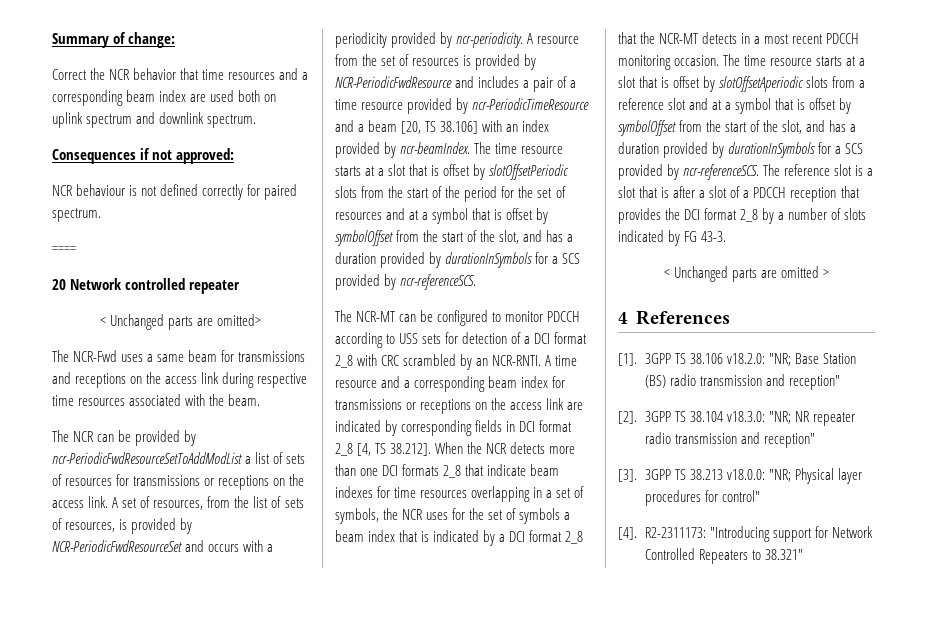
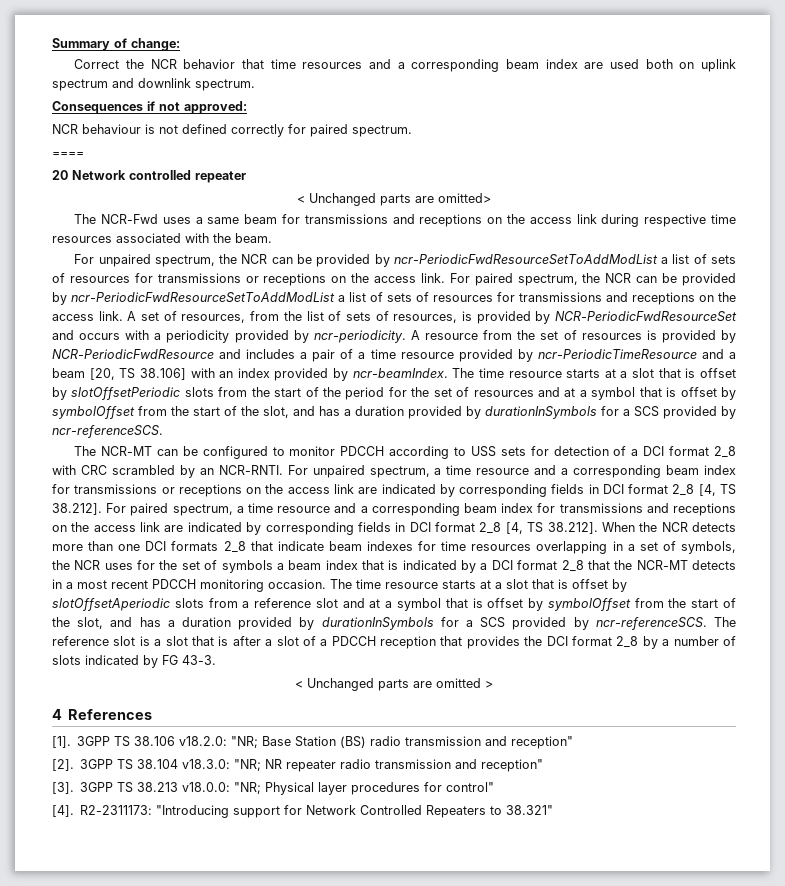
- The NCR can be provided by ncr-PeriodicFwdResourceSetToAddModList a list of sets of resources for transmissions or receptions on the access link.
+ For unpaired spectrum, the NCR can be provided by ncr-PeriodicFwdResourceSetToAddModList a list of sets of resources for transmissions or receptions on the access link.
+ For paired spectrum, the NCR can be provided by ncr-PeriodicFwdResourceSetToAddModList a list of sets of resources for transmissions and receptions on the access link.
- A time resource and a corresponding beam index for transmissions or receptions on the access link are indicated by corresponding fields in DCI format 2_8 [4, TS 38.212]. When the NCR detects more than one DCI formats 2_8 that indicate beam indexes for time resources overlapping in a set of symbols, the NCR uses for the set of symbols a beam index that is indicated by a DCI format 2_8 that the NCR-MT detects in a most recent PDCCH monitoring occasion.
+ For unpaired spectrum, a time resource and a corresponding beam index for transmissions or receptions on the access link are indicated by corresponding fields in DCI format 2_8 [4, TS 38.212]. For paired spectrum, a time resource and a corresponding beam index for transmissions and receptions on the access link are indicated by corresponding fields in DCI format 2_8 [4, TS 38.212]. When the NCR detects more than one DCI formats 2_8 that indicate beam indexes for time resources overlapping in a set of symbols, the NCR uses for the set of symbols a beam index that is indicated by a DCI format 2_8 that the NCR-MT detects in a most recent PDCCH monitoring occasion.

